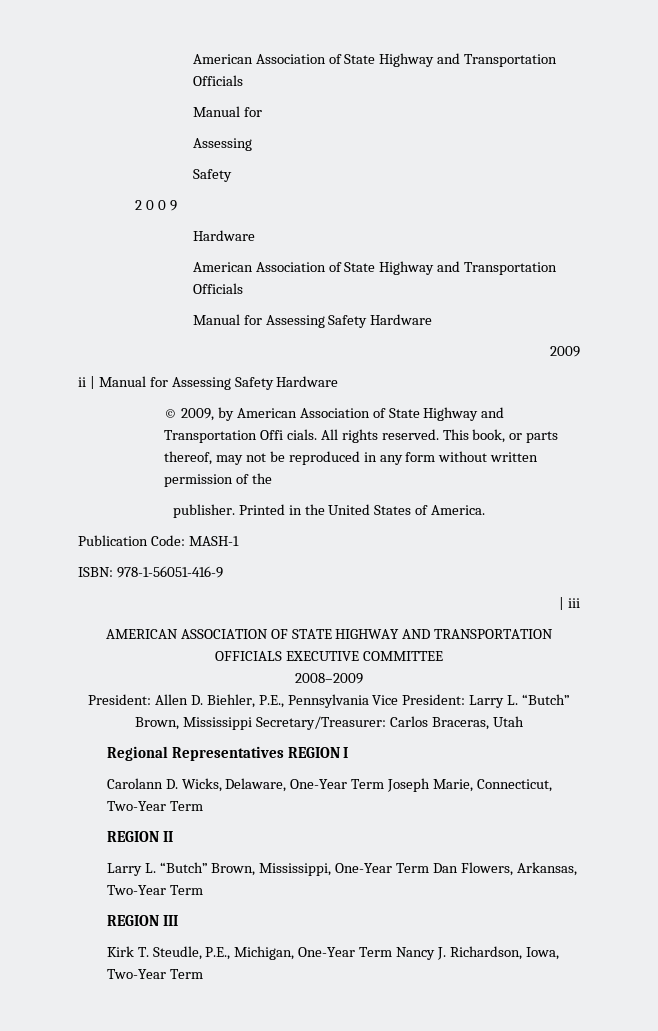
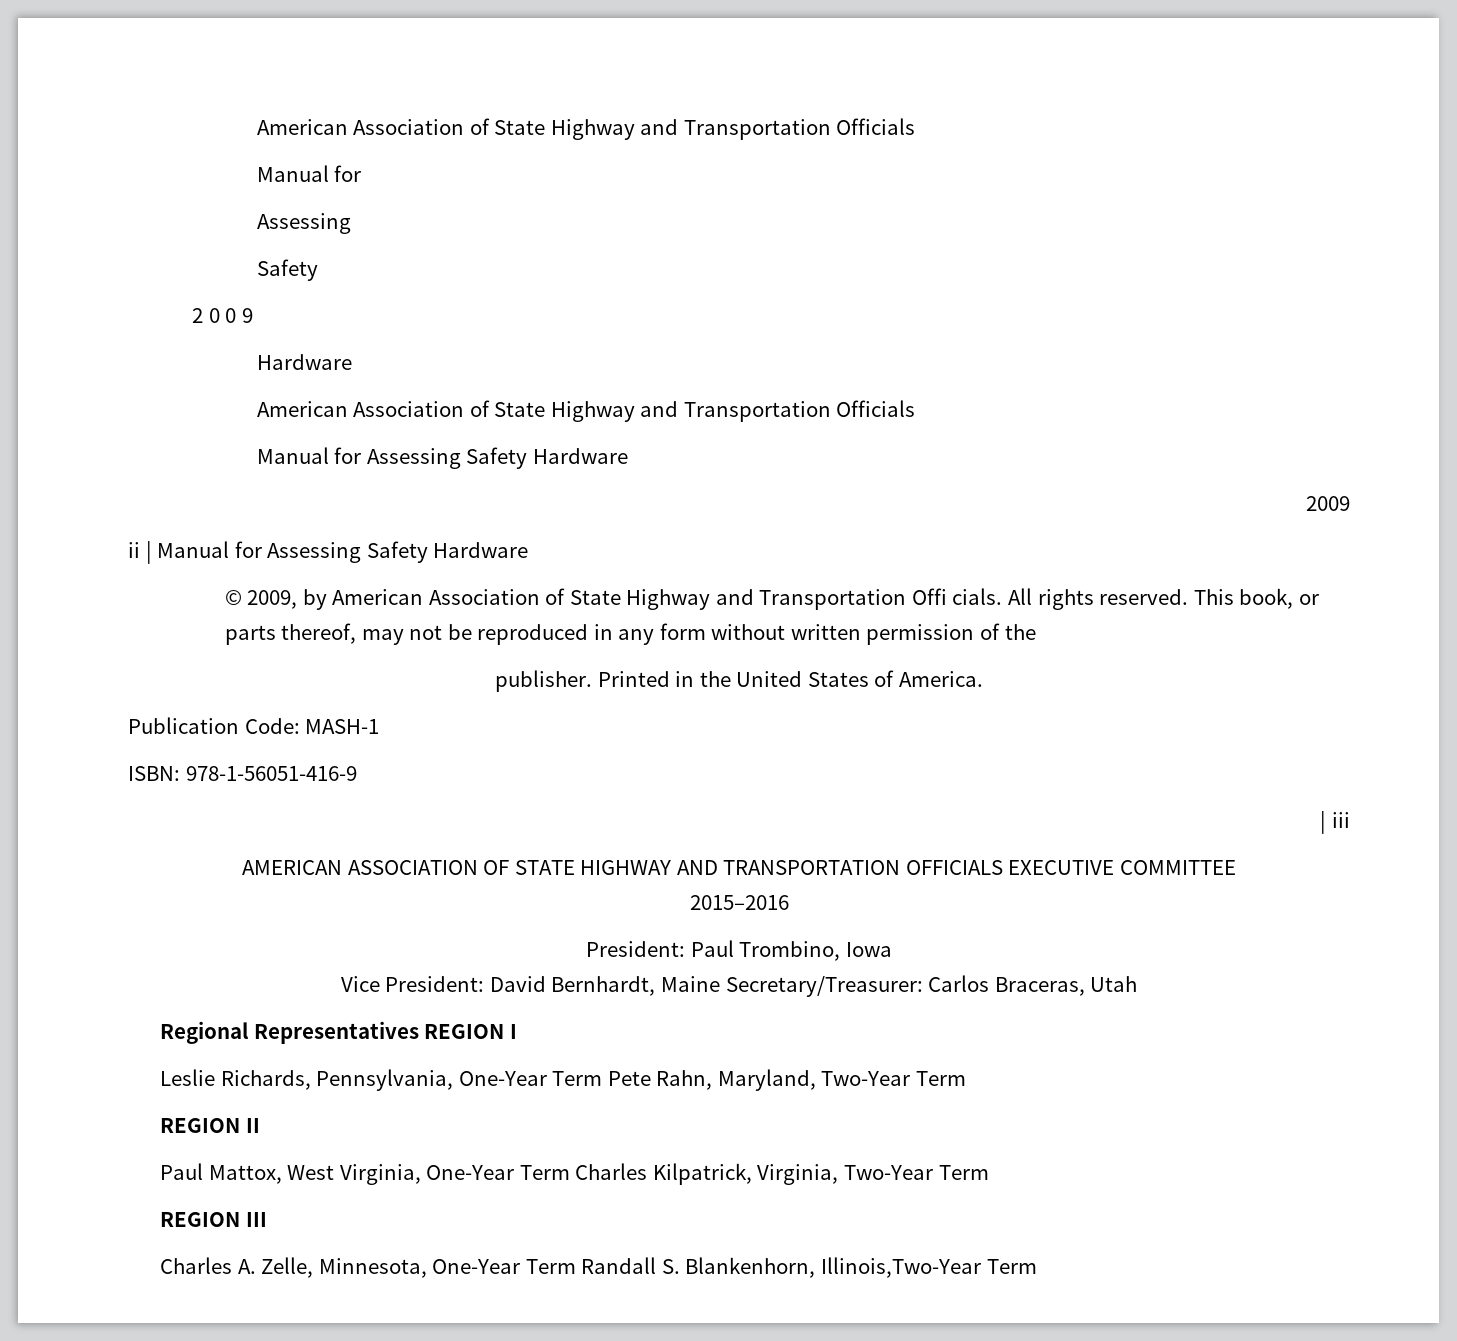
- 2008–2009
- President: Allen D. Biehler, P.E., Pennsylvania Vice President: Larry L. “Butch” Brown, Mississippi Secretary/Treasurer: Carlos Braceras, Utah
+ 2015–2016
+ President: Paul Trombino, Iowa
+ Vice President: David Bernhardt, Maine Secretary/Treasurer: Carlos Braceras, Utah
- Carolann D. Wicks, Delaware, One-Year Term Joseph Marie, Connecticut, Two-Year Term
+ Leslie Richards, Pennsylvania, One-Year Term Pete Rahn, Maryland, Two-Year Term
  REGION II
- Larry L. “Butch” Brown, Mississippi, One-Year Term Dan Flowers, Arkansas, Two-Year Term
+ Paul Mattox, West Virginia, One-Year Term Charles Kilpatrick, Virginia, Two-Year Term
  REGION III
- Kirk T. Steudle, P.E., Michigan, One-Year Term Nancy J. Richardson, Iowa, Two-Year Term
+ Charles A. Zelle, Minnesota, One-Year Term Randall S. Blankenhorn, Illinois,Two-Year Term

